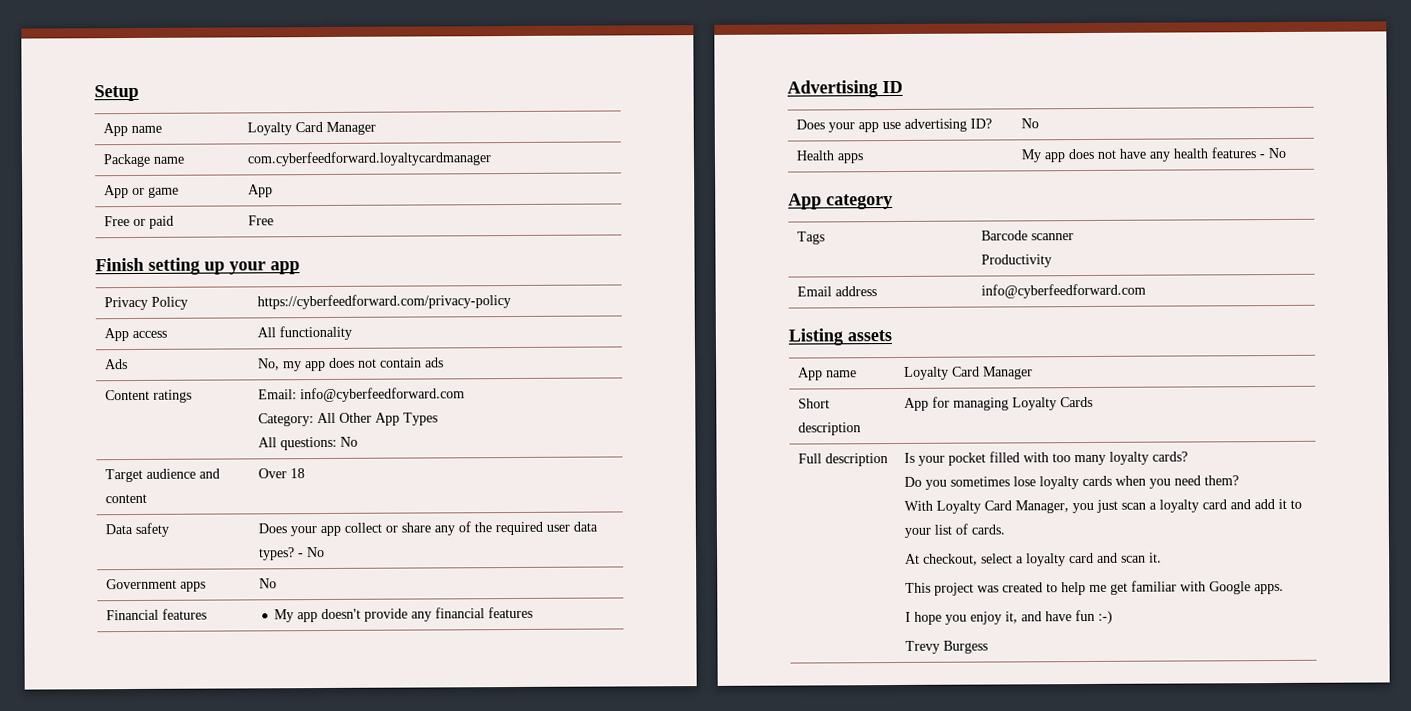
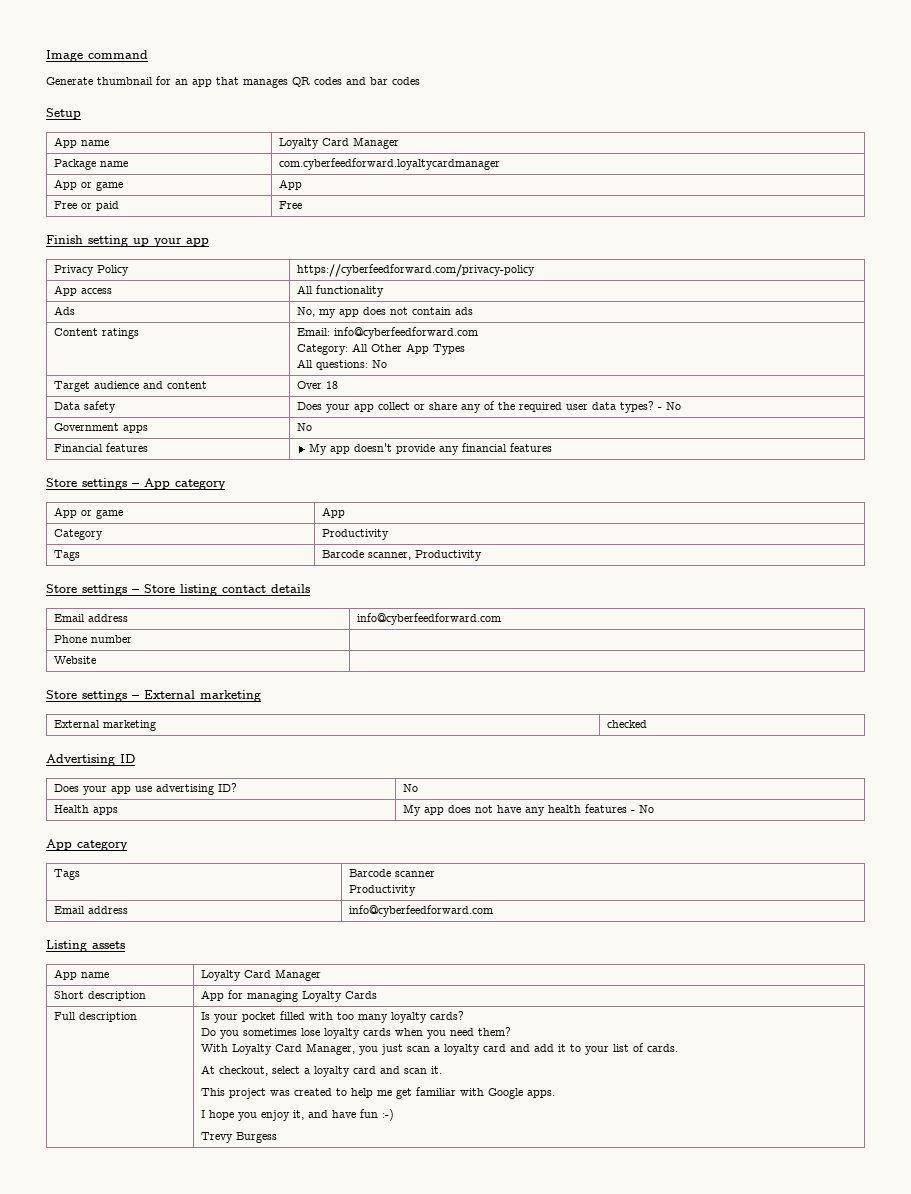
+ Image command
+ Generate thumbnail for an app that manages QR codes and bar codes
+ Store settings – App category
+ App or game | App
+ Category | Productivity
+ Tags | Barcode scanner, Productivity
+ Store settings – Store listing contact details
+ Email address | info@cyberfeedforward.com
+ Phone number |
+ Website |
+ Store settings – External marketing
+ External marketing | checked

